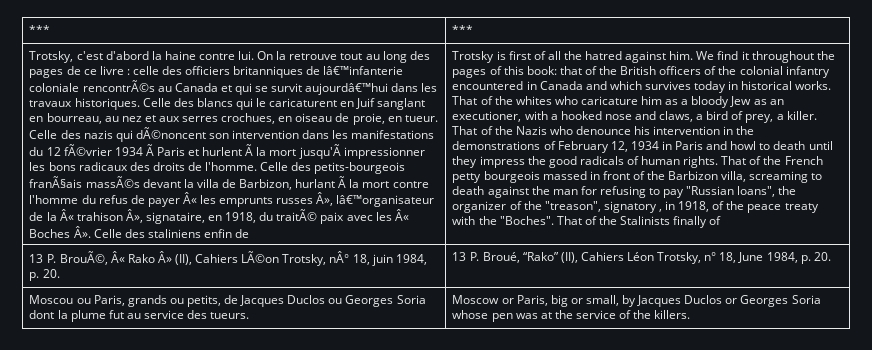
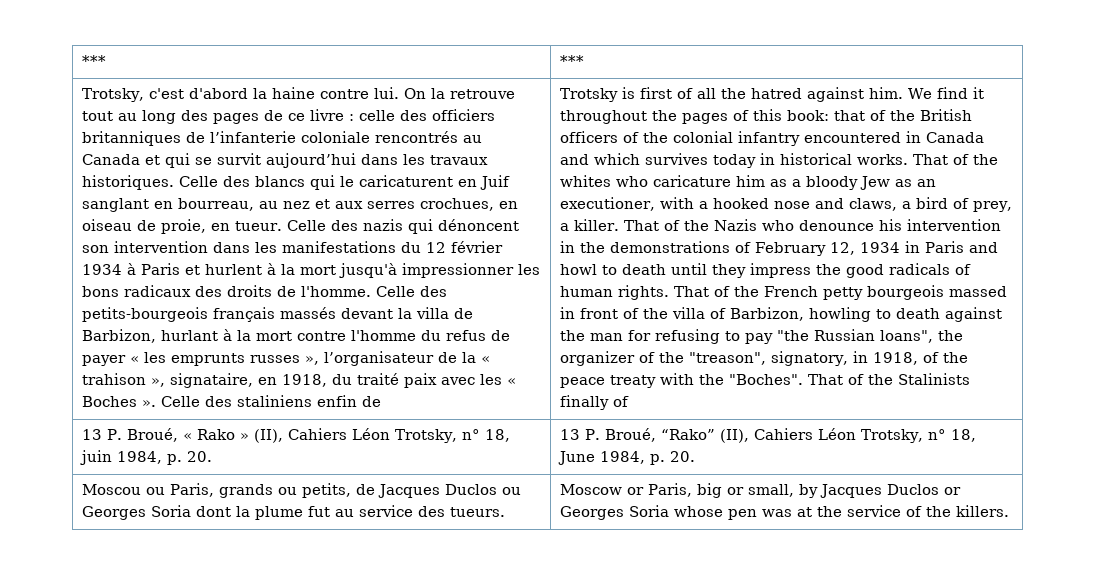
- On la retrouve tout au long des pages de ce livre : celle des officiers britanniques de lâ€™infanterie coloniale rencontrÃ©s au Canada et qui se survit aujourdâ€™hui dans les travaux historiques.
+ On la retrouve tout au long des pages de ce livre : celle des officiers britanniques de l’infanterie coloniale rencontrés au Canada et qui se survit aujourd’hui dans les travaux historiques.
- Celle des nazis qui dÃ©noncent son intervention dans les manifestations du 12 fÃ©vrier 1934 Ã Paris et hurlent Ã la mort jusqu'Ã impressionner les bons radicaux des droits de l'homme.
+ Celle des nazis qui dénoncent son intervention dans les manifestations du 12 février 1934 à Paris et hurlent à la mort jusqu'à impressionner les bons radicaux des droits de l'homme.
- Celle des petits-bourgeois franÃ§ais massÃ©s devant la villa de Barbizon, hurlant Ã la mort contre l'homme du refus de payer Â« les emprunts russes Â», lâ€™organisateur de la Â« trahison Â», signataire, en 1918, du traitÃ© paix avec les Â« Boches Â». Celle des staliniens enfin de
+ Celle des petits-bourgeois français massés devant la villa de Barbizon, hurlant à la mort contre l'homme du refus de payer « les emprunts russes », l’organisateur de la « trahison », signataire, en 1918, du traité paix avec les « Boches ». Celle des staliniens enfin de
- That of the French petty bourgeois massed in front of the Barbizon villa, screaming to death against the man for refusing to pay "Russian loans", the organizer of the "treason", signatory , in 1918, of the peace treaty with the "Boches".
+ That of the French petty bourgeois massed in front of the villa of Barbizon, howling to death against the man for refusing to pay "the Russian loans", the organizer of the "treason", signatory, in 1918, of the peace treaty with the "Boches".
- 13 P. BrouÃ©, Â« Rako Â» (II), Cahiers LÃ©on Trotsky, nÂ° 18, juin 1984, p. 20. | 13 P. Broué, “Rako” (II), Cahiers Léon Trotsky, n° 18, June 1984, p. 20.
+ 13 P. Broué, « Rako » (II), Cahiers Léon Trotsky, n° 18, juin 1984, p. 20. | 13 P. Broué, “Rako” (II), Cahiers Léon Trotsky, n° 18, June 1984, p. 20.

